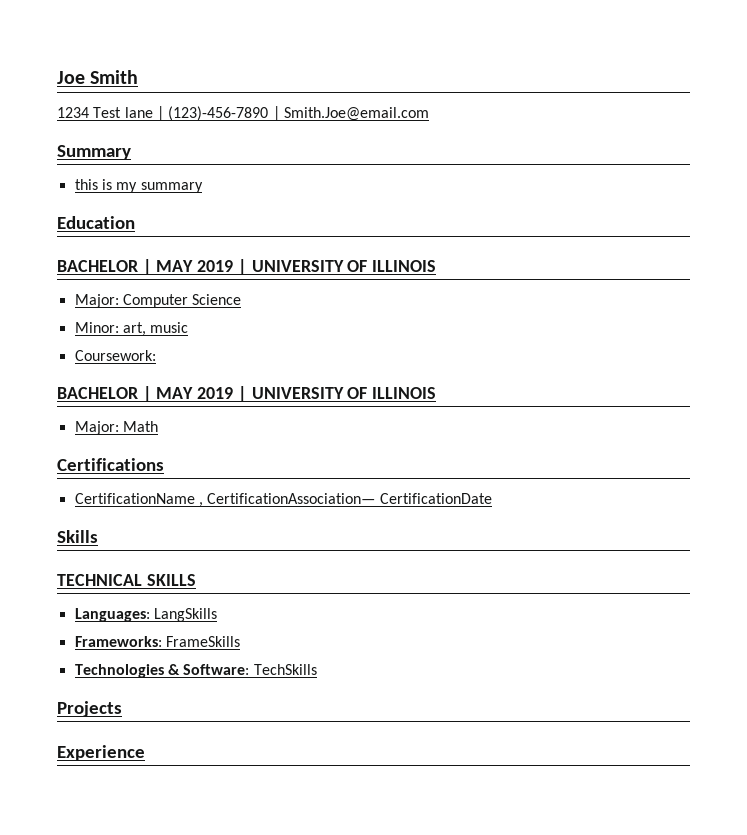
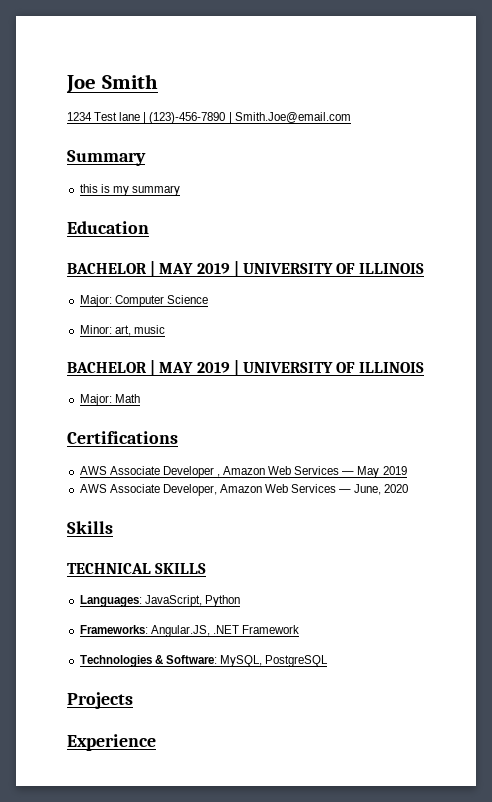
- Coursework:
- CertificationName , CertificationAssociation— CertificationDate
+ AWS Associate Developer , Amazon Web Services — May 2019
+ AWS Associate Developer, Amazon Web Services — June, 2020
- Languages: LangSkills
+ Languages: JavaScript, Python
- Frameworks: FrameSkills
+ Frameworks: Angular.JS, .NET Framework
- Technologies & Software: TechSkills
+ Technologies & Software: MySQL, PostgreSQL

